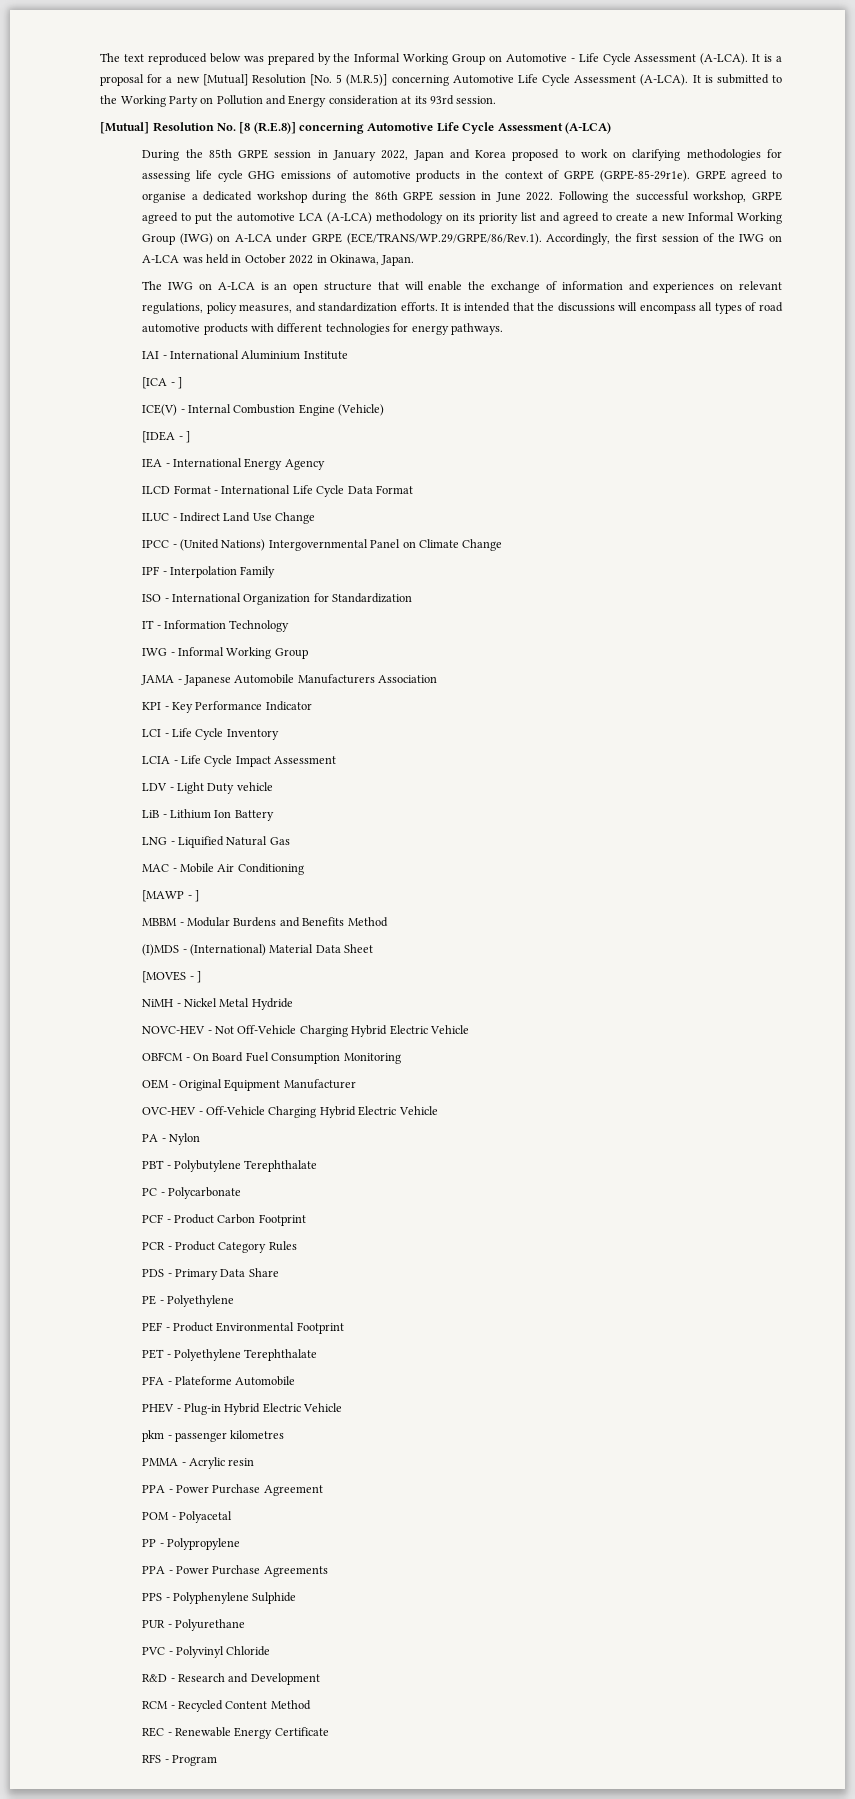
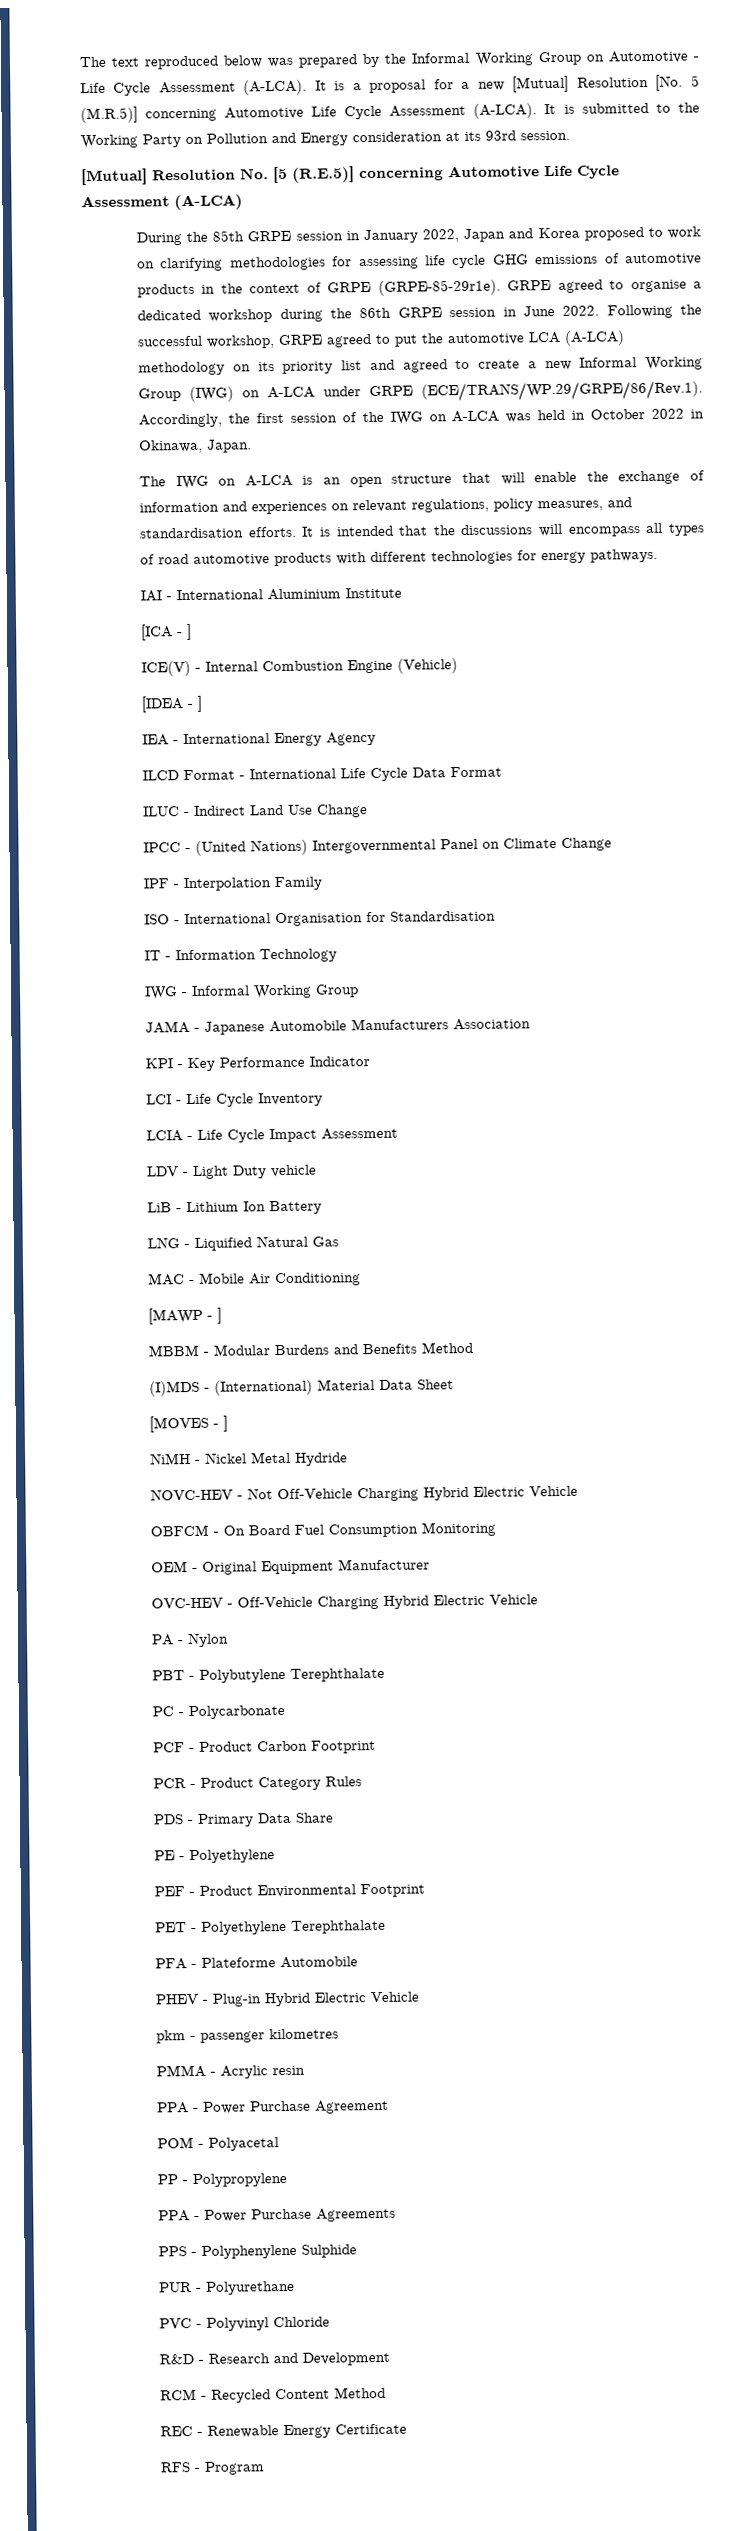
- [Mutual] Resolution No. [8 (R.E.8)] concerning Automotive Life Cycle Assessment (A-LCA)
+ [Mutual] Resolution No. [5 (R.E.5)] concerning Automotive Life Cycle Assessment (A-LCA)
- The IWG on A-LCA is an open structure that will enable the exchange of information and experiences on relevant regulations, policy measures, and standardization efforts.
+ The IWG on A-LCA is an open structure that will enable the exchange of information and experiences on relevant regulations, policy measures, and standardisation efforts.
- ISO - International Organization for Standardization
+ ISO - International Organisation for Standardisation

